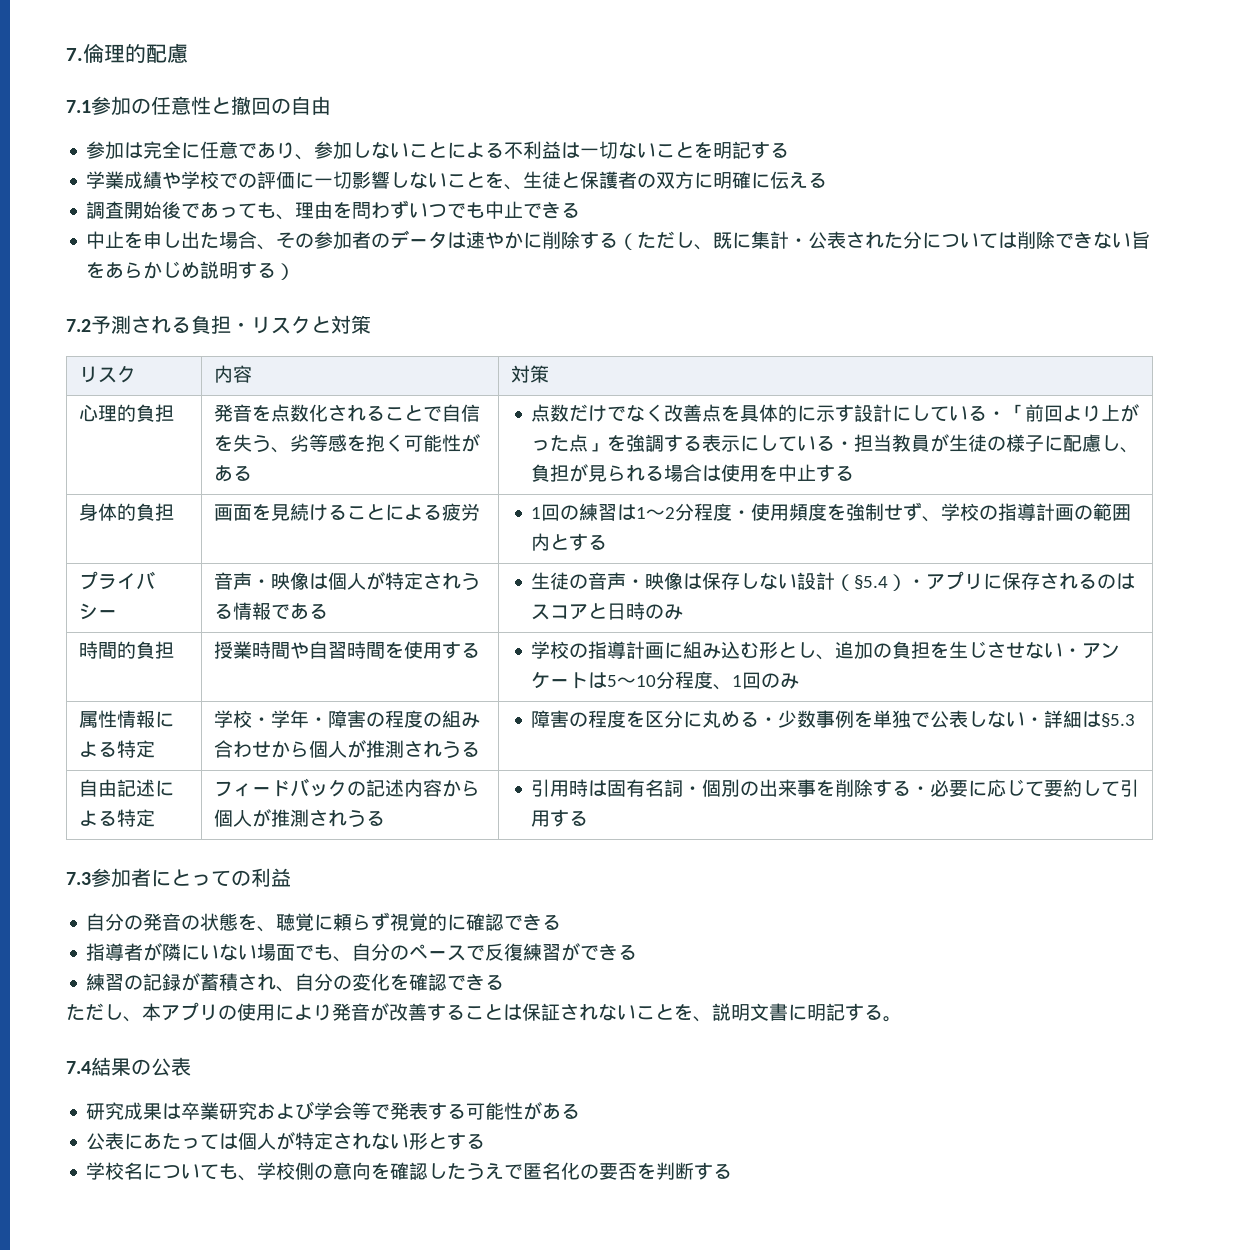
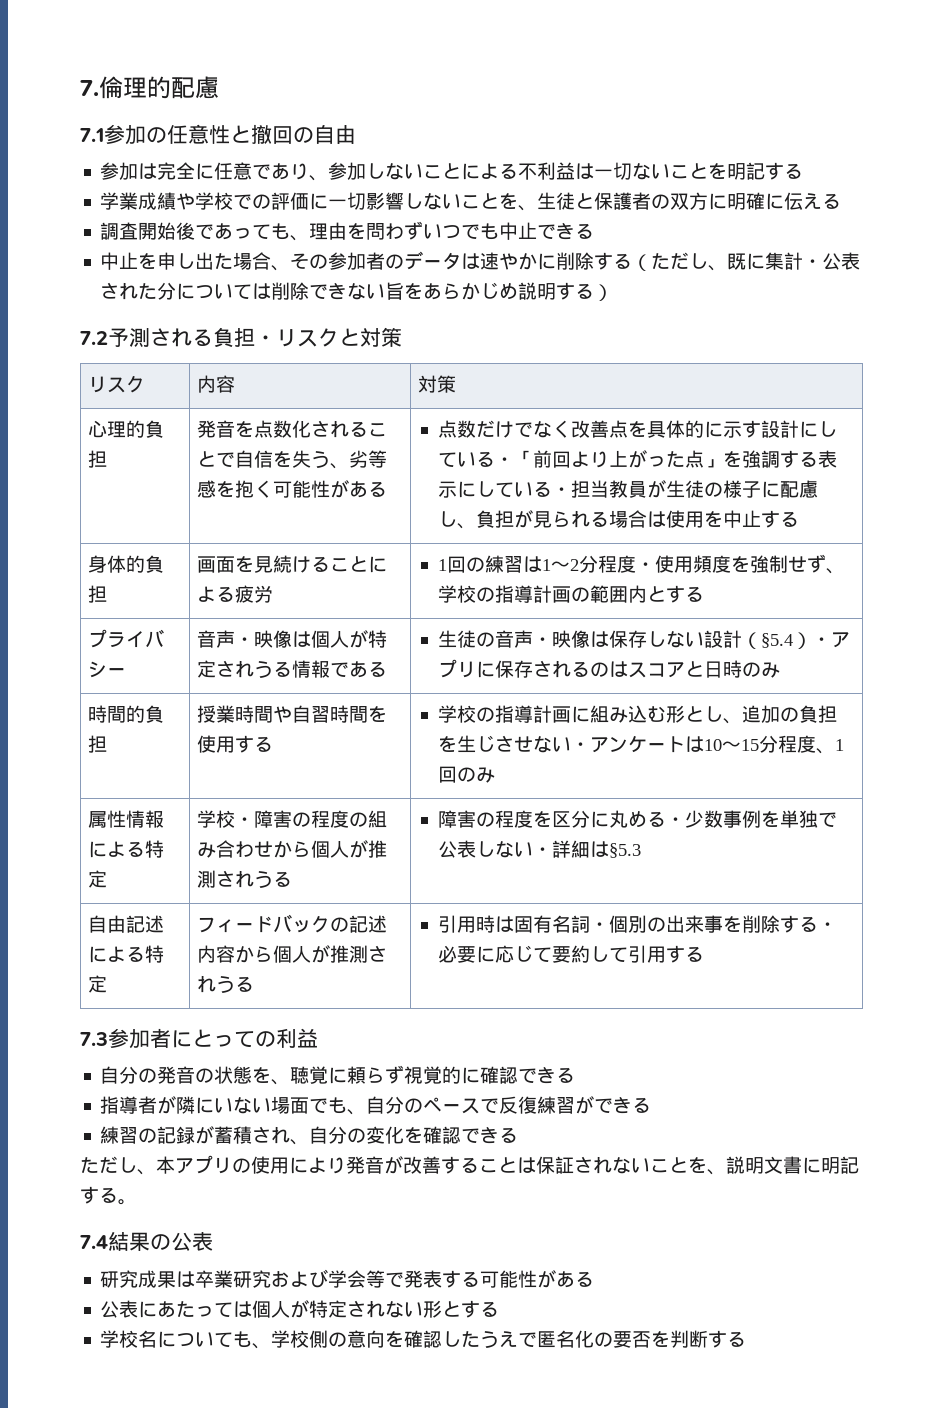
- 時間的負担 | 授業時間や自習時間を使用する | 学校の指導計画に組み込む形とし、追加の負担を生じさせない・アンケートは5〜10分程度、1回のみ
+ 時間的負担 | 授業時間や自習時間を使用する | 学校の指導計画に組み込む形とし、追加の負担を生じさせない・アンケートは10〜15分程度、1回のみ
- 属性情報による特定 | 学校・学年・障害の程度の組み合わせから個人が推測されうる | 障害の程度を区分に丸める・少数事例を単独で公表しない・詳細は§5.3
+ 属性情報による特定 | 学校・障害の程度の組み合わせから個人が推測されうる | 障害の程度を区分に丸める・少数事例を単独で公表しない・詳細は§5.3

